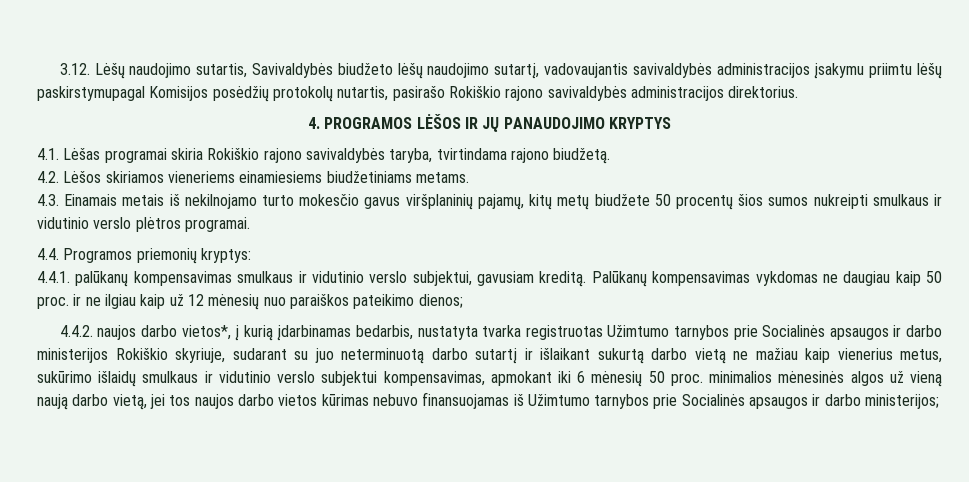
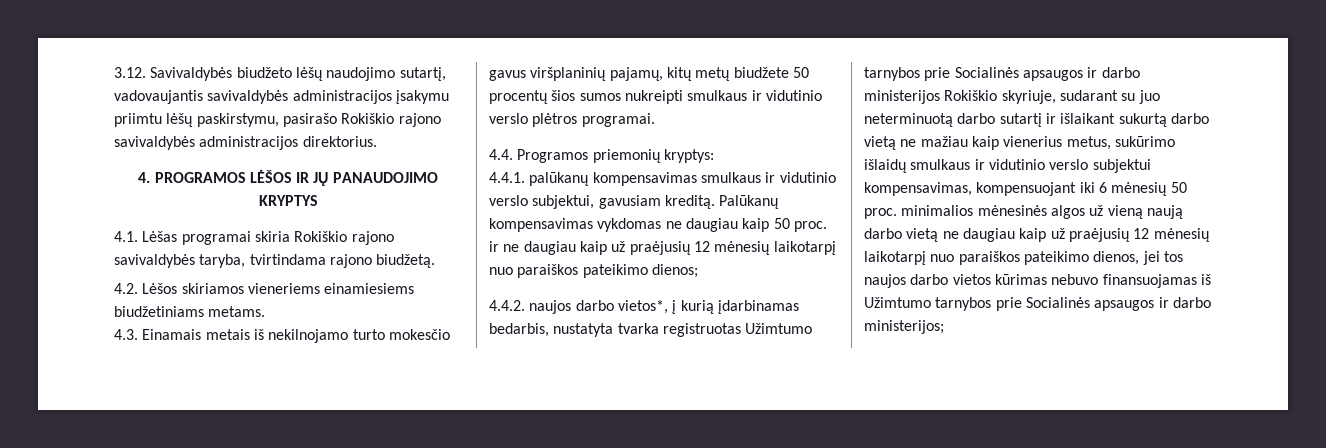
- 3.12. Lėšų naudojimo sutartis, Savivaldybės biudžeto lėšų naudojimo sutartį, vadovaujantis savivaldybės administracijos įsakymu priimtu lėšų paskirstymupagal Komisijos posėdžių protokolų nutartis, pasirašo Rokiškio rajono savivaldybės administracijos direktorius.
+ 3.12. Savivaldybės biudžeto lėšų naudojimo sutartį, vadovaujantis savivaldybės administracijos įsakymu priimtu lėšų paskirstymu, pasirašo Rokiškio rajono savivaldybės administracijos direktorius.
- Palūkanų kompensavimas vykdomas ne daugiau kaip 50 proc. ir ne ilgiau kaip už 12 mėnesių nuo paraiškos pateikimo dienos;
+ Palūkanų kompensavimas vykdomas ne daugiau kaip 50 proc. ir ne daugiau kaip už praėjusių 12 mėnesių laikotarpį nuo paraiškos pateikimo dienos;
- 4.4.2. naujos darbo vietos*, į kurią įdarbinamas bedarbis, nustatyta tvarka registruotas Užimtumo tarnybos prie Socialinės apsaugos ir darbo ministerijos Rokiškio skyriuje, sudarant su juo neterminuotą darbo sutartį ir išlaikant sukurtą darbo vietą ne mažiau kaip vienerius metus, sukūrimo išlaidų smulkaus ir vidutinio verslo subjektui kompensavimas, apmokant iki 6 mėnesių 50 proc. minimalios mėnesinės algos už vieną naują darbo vietą, jei tos naujos darbo vietos kūrimas nebuvo finansuojamas iš Užimtumo tarnybos prie Socialinės apsaugos ir darbo ministerijos;
+ 4.4.2. naujos darbo vietos*, į kurią įdarbinamas bedarbis, nustatyta tvarka registruotas Užimtumo tarnybos prie Socialinės apsaugos ir darbo ministerijos Rokiškio skyriuje, sudarant su juo neterminuotą darbo sutartį ir išlaikant sukurtą darbo vietą ne mažiau kaip vienerius metus, sukūrimo išlaidų smulkaus ir vidutinio verslo subjektui kompensavimas, kompensuojant iki 6 mėnesių 50 proc. minimalios mėnesinės algos už vieną naują darbo vietą ne daugiau kaip už praėjusių 12 mėnesių laikotarpį nuo paraiškos pateikimo dienos, jei tos naujos darbo vietos kūrimas nebuvo finansuojamas iš Užimtumo tarnybos prie Socialinės apsaugos ir darbo ministerijos;

